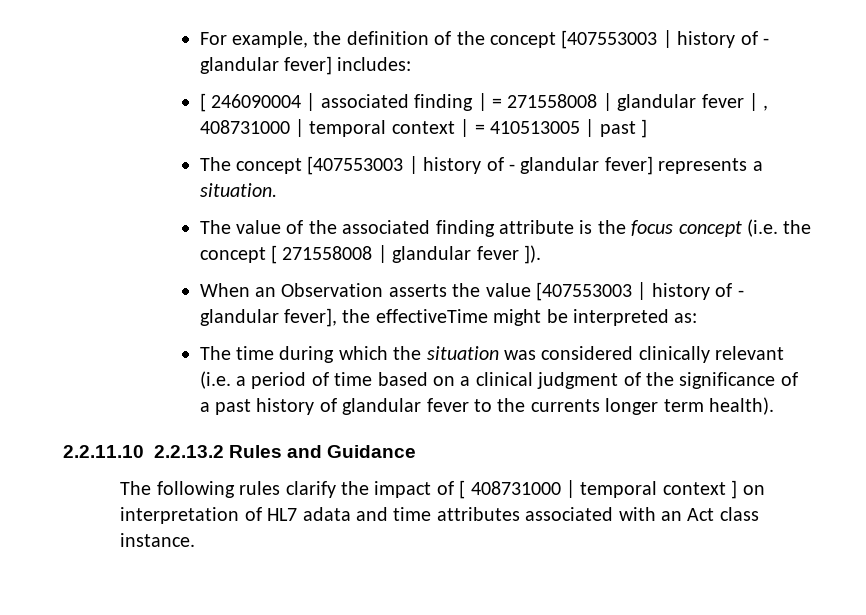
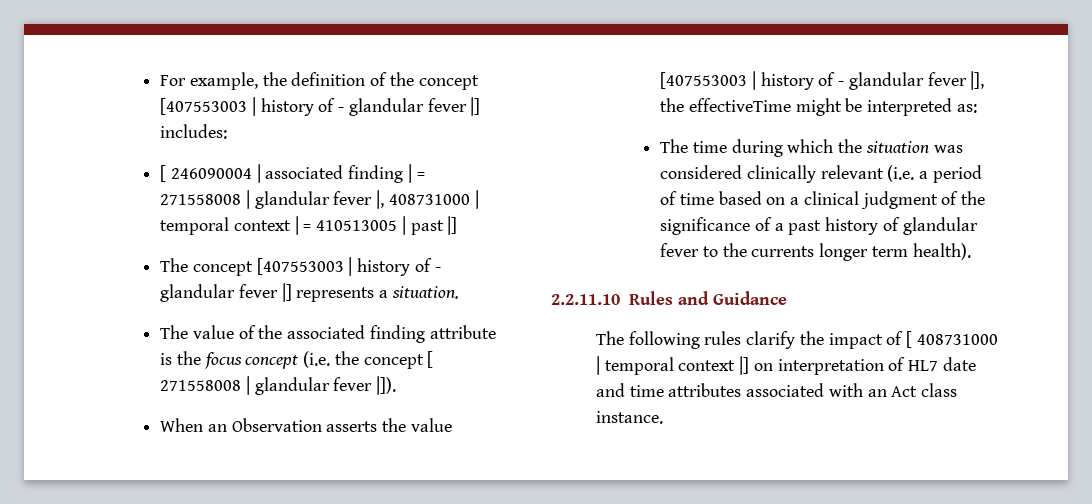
- For example, the definition of the concept [407553003 | history of - glandular fever] includes:
+ For example, the definition of the concept [407553003 | history of - glandular fever |] includes:
- [ 246090004 | associated finding | = 271558008 | glandular fever | , 408731000 | temporal context | = 410513005 | past ]
+ [ 246090004 | associated finding | = 271558008 | glandular fever |, 408731000 | temporal context | = 410513005 | past |]
- The concept [407553003 | history of - glandular fever] represents a situation.
+ The concept [407553003 | history of - glandular fever |] represents a situation.
- The value of the associated finding attribute is the focus concept (i.e. the concept [ 271558008 | glandular fever ]).
+ The value of the associated finding attribute is the focus concept (i.e. the concept [ 271558008 | glandular fever |]).
- When an Observation asserts the value [407553003 | history of - glandular fever], the effectiveTime might be interpreted as:
+ When an Observation asserts the value [407553003 | history of - glandular fever |], the effectiveTime might be interpreted as:
- 2.2.11.10 2.2.13.2 Rules and Guidance
+ 2.2.11.10 Rules and Guidance
- The following rules clarify the impact of [ 408731000 | temporal context ] on interpretation of HL7 adata and time attributes associated with an Act class instance.
+ The following rules clarify the impact of [ 408731000 | temporal context |] on interpretation of HL7 date and time attributes associated with an Act class instance.

